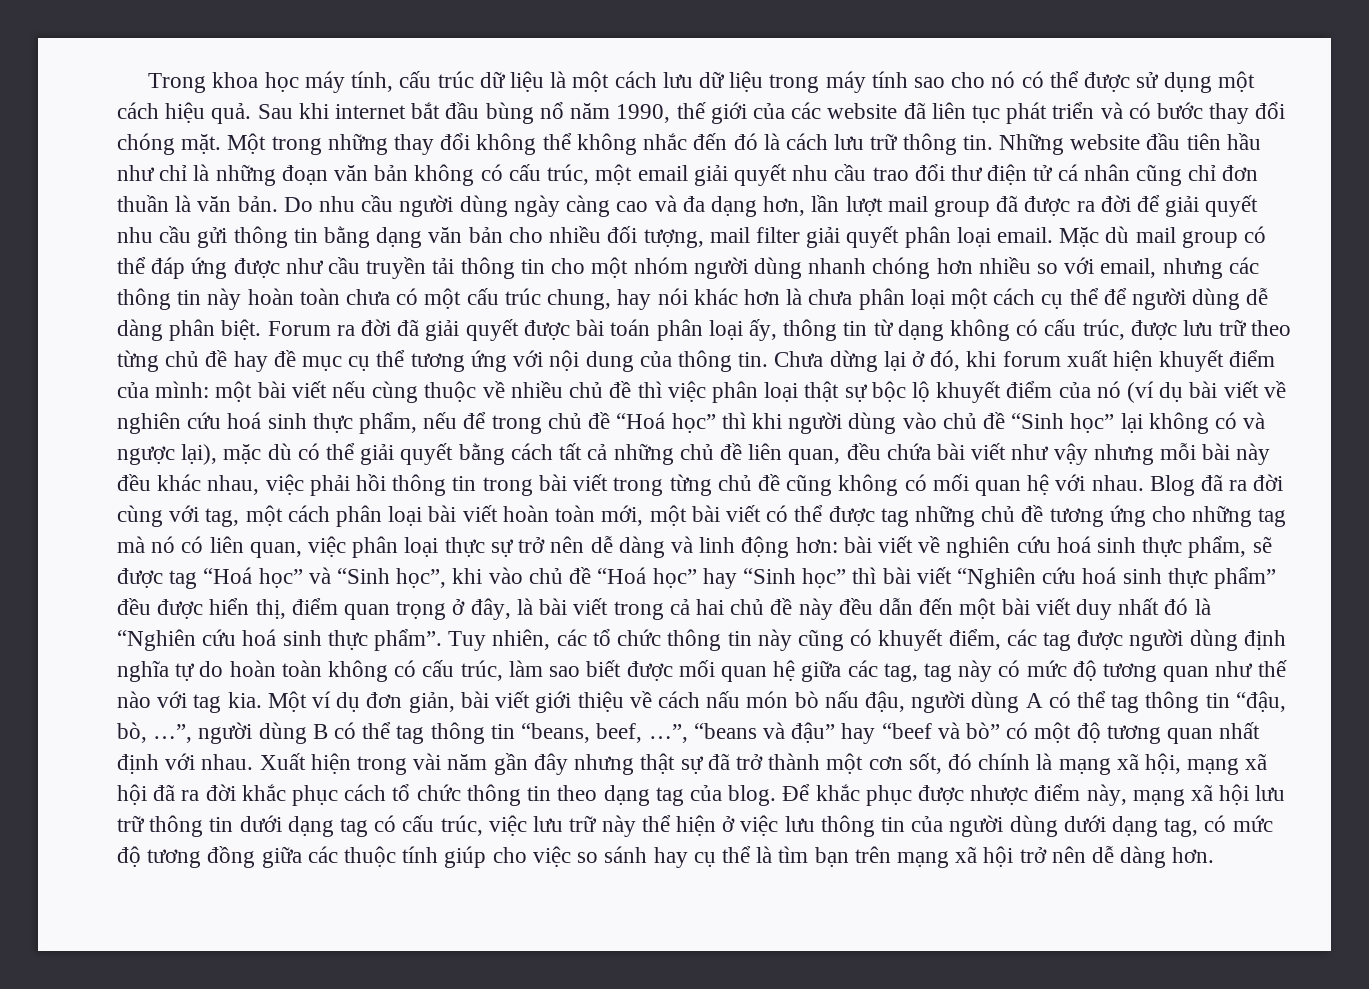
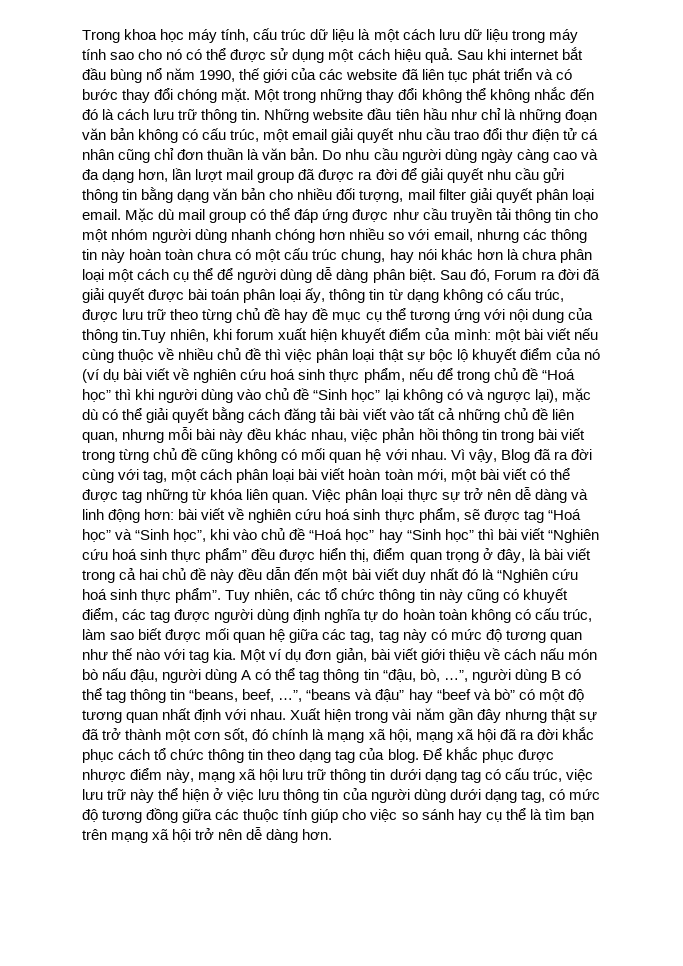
- Forum ra đời đã giải quyết được bài toán phân loại ấy, thông tin từ dạng không có cấu trúc, được lưu trữ theo từng chủ đề hay đề mục cụ thể tương ứng với nội dung của thông tin. Chưa dừng lại ở đó, khi forum xuất hiện khuyết điểm của mình:
+ Sau đó, Forum ra đời đã giải quyết được bài toán phân loại ấy, thông tin từ dạng không có cấu trúc, được lưu trữ theo từng chủ đề hay đề mục cụ thể tương ứng với nội dung của thông tin.Tuy nhiên, khi forum xuất hiện khuyết điểm của mình:
- một bài viết nếu cùng thuộc về nhiều chủ đề thì việc phân loại thật sự bộc lộ khuyết điểm của nó (ví dụ bài viết về nghiên cứu hoá sinh thực phẩm, nếu để trong chủ đề “Hoá học” thì khi người dùng vào chủ đề “Sinh học” lại không có và ngược lại), mặc dù có thể giải quyết bằng cách tất cả những chủ đề liên quan, đều chứa bài viết như vậy nhưng mỗi bài này đều khác nhau, việc phải hồi thông tin trong bài viết trong từng chủ đề cũng không có mối quan hệ với nhau.
+ một bài viết nếu cùng thuộc về nhiều chủ đề thì việc phân loại thật sự bộc lộ khuyết điểm của nó (ví dụ bài viết về nghiên cứu hoá sinh thực phẩm, nếu để trong chủ đề “Hoá học” thì khi người dùng vào chủ đề “Sinh học” lại không có và ngược lại), mặc dù có thể giải quyết bằng cách đăng tải bài viết vào tất cả những chủ đề liên quan, nhưng mỗi bài này đều khác nhau, việc phản hồi thông tin trong bài viết trong từng chủ đề cũng không có mối quan hệ với nhau.
- Blog đã ra đời cùng với tag, một cách phân loại bài viết hoàn toàn mới, một bài viết có thể được tag những chủ đề tương ứng cho những tag mà nó có liên quan, việc phân loại thực sự trở nên dễ dàng và linh động hơn:
+ Vì vậy, Blog đã ra đời cùng với tag, một cách phân loại bài viết hoàn toàn mới, một bài viết có thể được tag những từ khóa liên quan. Việc phân loại thực sự trở nên dễ dàng và linh động hơn:

